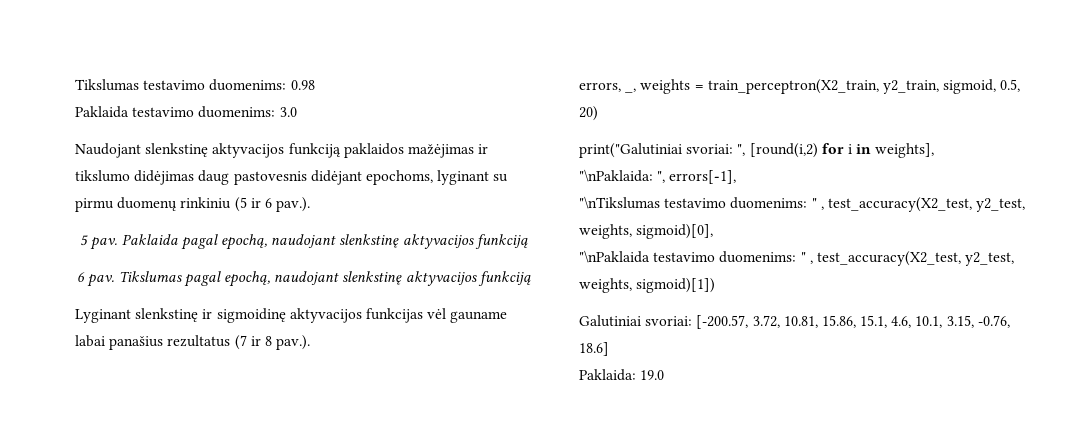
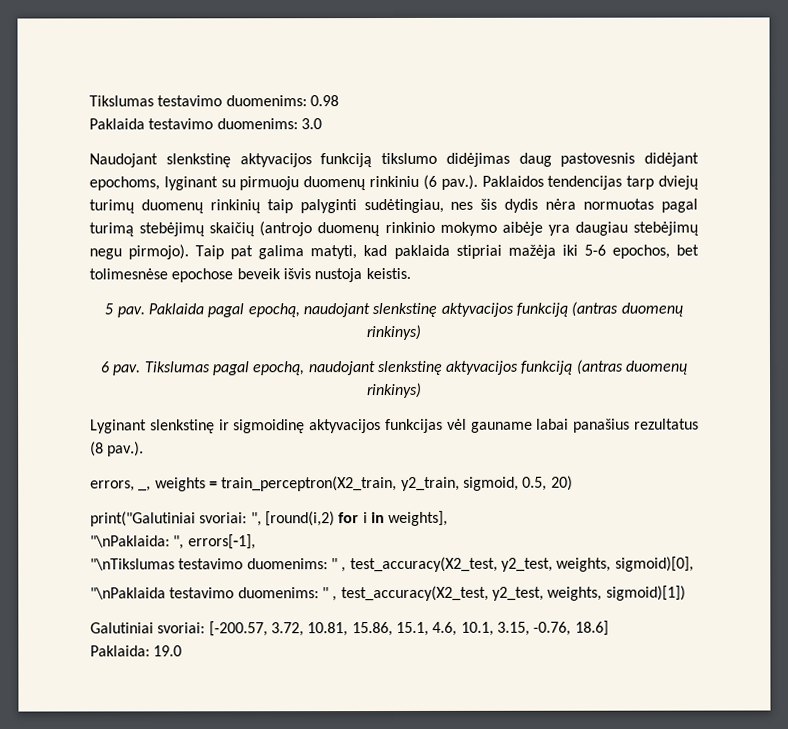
- Naudojant slenkstinę aktyvacijos funkciją paklaidos mažėjimas ir tikslumo didėjimas daug pastovesnis didėjant epochoms, lyginant su pirmu duomenų rinkiniu (5 ir 6 pav.).
+ Naudojant slenkstinę aktyvacijos funkciją tikslumo didėjimas daug pastovesnis didėjant epochoms, lyginant su pirmuoju duomenų rinkiniu (6 pav.). Paklaidos tendencijas tarp dviejų turimų duomenų rinkinių taip palyginti sudėtingiau, nes šis dydis nėra normuotas pagal turimą stebėjimų skaičių (antrojo duomenų rinkinio mokymo aibėje yra daugiau stebėjimų negu pirmojo). Taip pat galima matyti, kad paklaida stipriai mažėja iki 5-6 epochos, bet tolimesnėse epochose beveik išvis nustoja keistis.
- Paklaida pagal epochą, naudojant slenkstinę aktyvacijos funkciją
+ Paklaida pagal epochą, naudojant slenkstinę aktyvacijos funkciją (antras duomenų rinkinys)
- Tikslumas pagal epochą, naudojant slenkstinę aktyvacijos funkciją
+ Tikslumas pagal epochą, naudojant slenkstinę aktyvacijos funkciją (antras duomenų rinkinys)
- Lyginant slenkstinę ir sigmoidinę aktyvacijos funkcijas vėl gauname labai panašius rezultatus (7 ir 8 pav.).
+ Lyginant slenkstinę ir sigmoidinę aktyvacijos funkcijas vėl gauname labai panašius rezultatus (8 pav.).

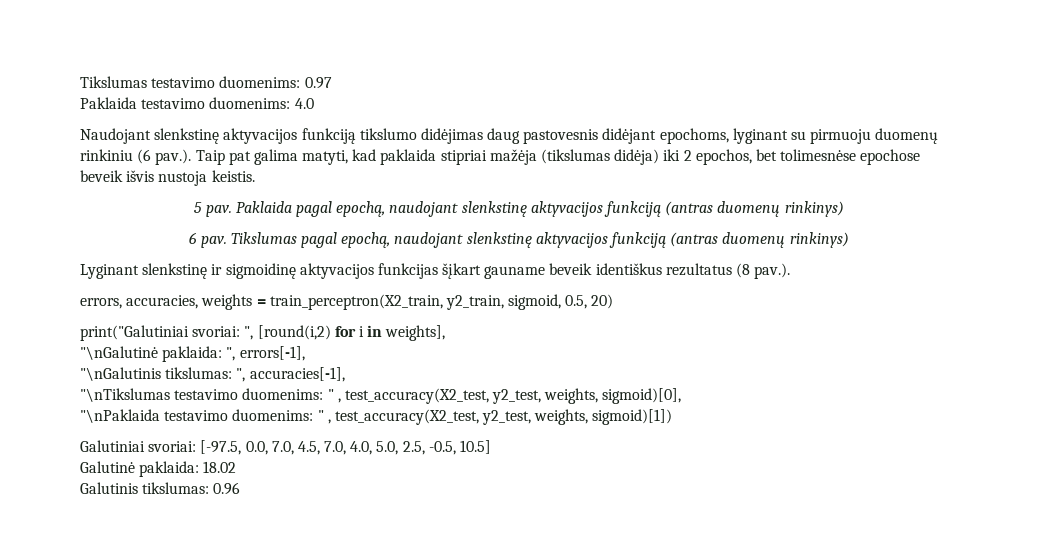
- Tikslumas testavimo duomenims: 0.98
+ Tikslumas testavimo duomenims: 0.97
- Paklaida testavimo duomenims: 3.0
+ Paklaida testavimo duomenims: 4.0
- Naudojant slenkstinę aktyvacijos funkciją tikslumo didėjimas daug pastovesnis didėjant epochoms, lyginant su pirmuoju duomenų rinkiniu (6 pav.). Paklaidos tendencijas tarp dviejų turimų duomenų rinkinių taip palyginti sudėtingiau, nes šis dydis nėra normuotas pagal turimą stebėjimų skaičių (antrojo duomenų rinkinio mokymo aibėje yra daugiau stebėjimų negu pirmojo). Taip pat galima matyti, kad paklaida stipriai mažėja iki 5-6 epochos, bet tolimesnėse epochose beveik išvis nustoja keistis.
+ Naudojant slenkstinę aktyvacijos funkciją tikslumo didėjimas daug pastovesnis didėjant epochoms, lyginant su pirmuoju duomenų rinkiniu (6 pav.). Taip pat galima matyti, kad paklaida stipriai mažėja (tikslumas didėja) iki 2 epochos, bet tolimesnėse epochose beveik išvis nustoja keistis.
- Lyginant slenkstinę ir sigmoidinę aktyvacijos funkcijas vėl gauname labai panašius rezultatus (8 pav.).
+ Lyginant slenkstinę ir sigmoidinę aktyvacijos funkcijas šįkart gauname beveik identiškus rezultatus (8 pav.).
- errors, _, weights = train_perceptron(X2_train, y2_train, sigmoid, 0.5, 20)
+ errors, accuracies, weights = train_perceptron(X2_train, y2_train, sigmoid, 0.5, 20)
- "\nPaklaida: ", errors[-1],
+ "\nGalutinė paklaida: ", errors[-1],
+ "\nGalutinis tikslumas: ", accuracies[-1],
- Galutiniai svoriai: [-200.57, 3.72, 10.81, 15.86, 15.1, 4.6, 10.1, 3.15, -0.76, 18.6]
- Paklaida: 19.0
+ Galutiniai svoriai: [-97.5, 0.0, 7.0, 4.5, 7.0, 4.0, 5.0, 2.5, -0.5, 10.5]
+ Galutinė paklaida: 18.02
+ Galutinis tikslumas: 0.96

